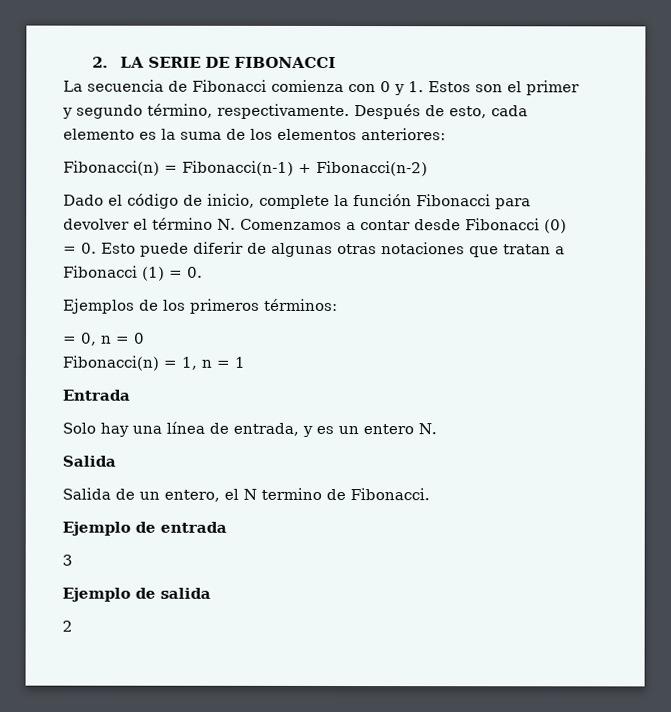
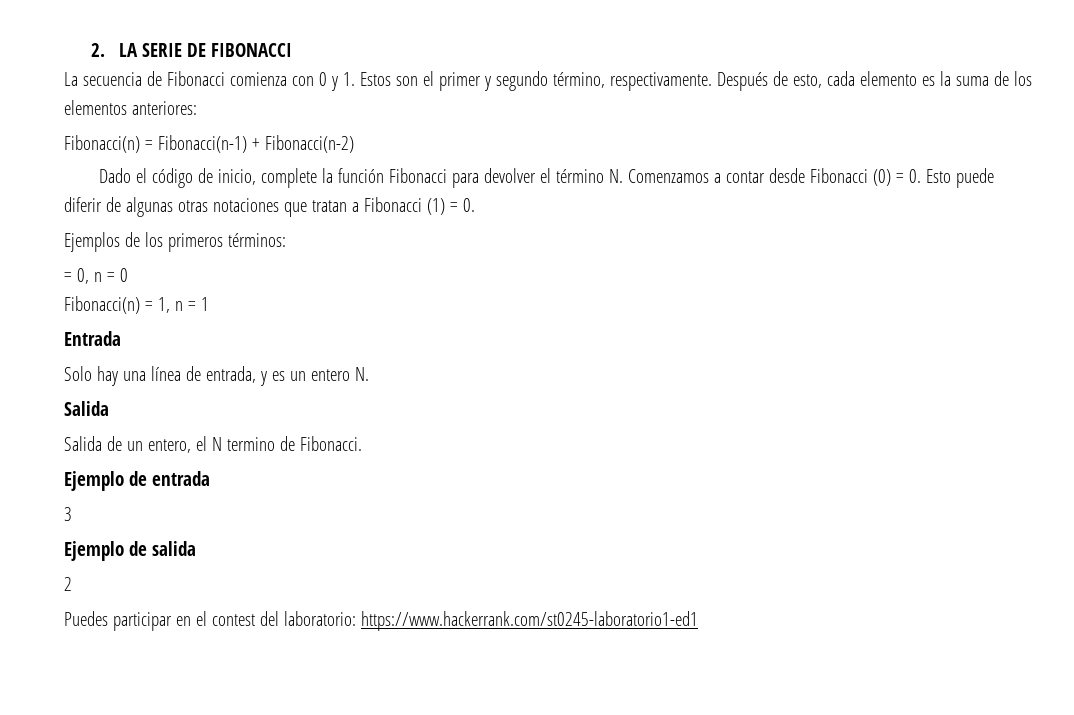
+ Puedes participar en el contest del laboratorio: https://www.hackerrank.com/st0245-laboratorio1-ed1

